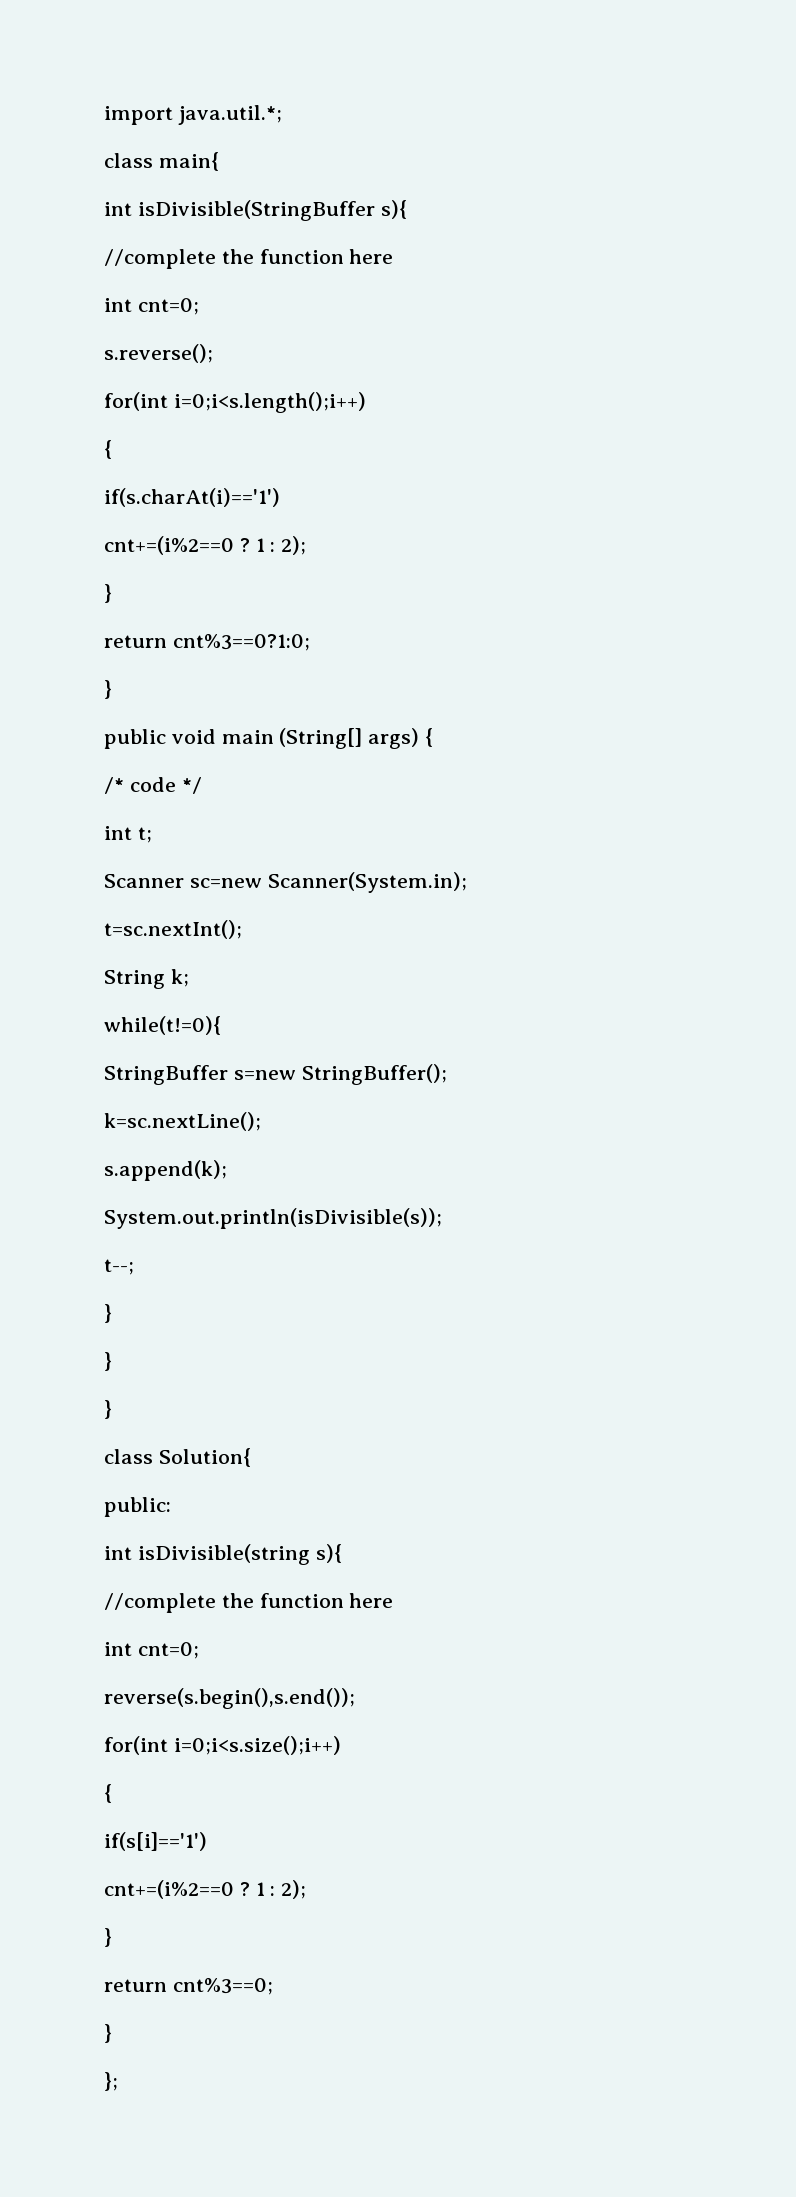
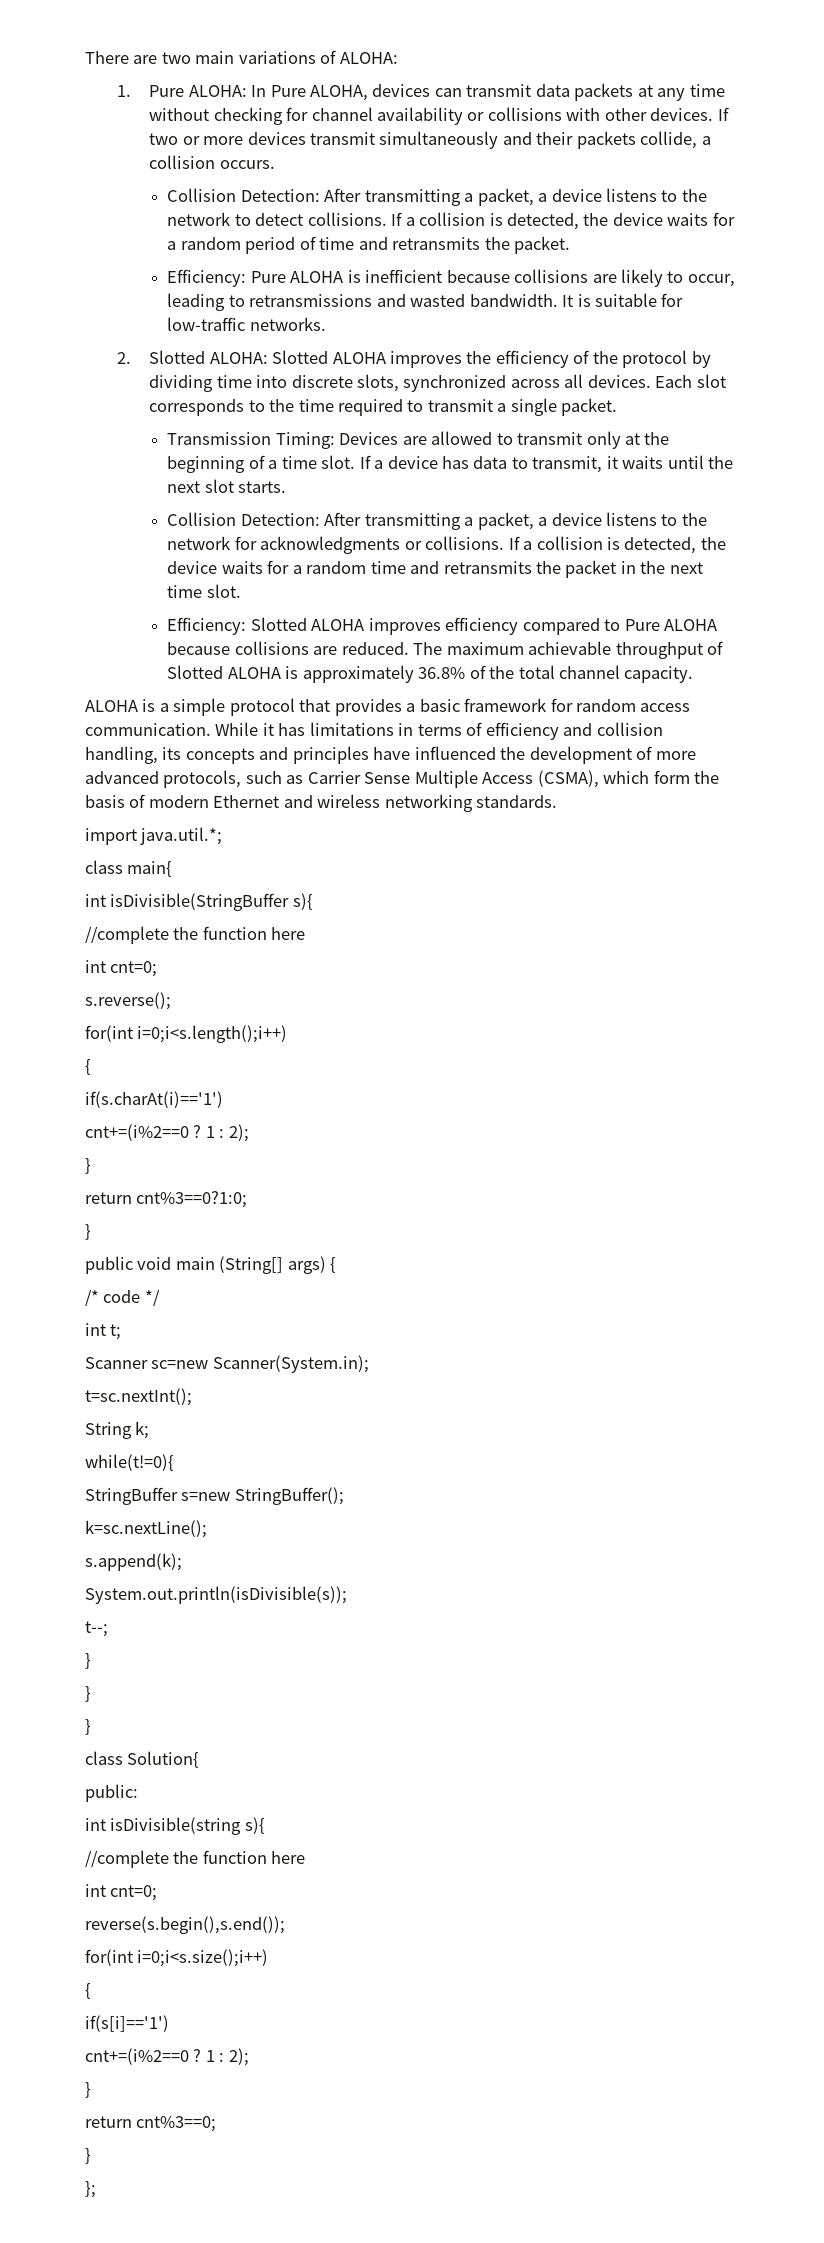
+ There are two main variations of ALOHA:
+ 1. Pure ALOHA: In Pure ALOHA, devices can transmit data packets at any time without checking for channel availability or collisions with other devices. If two or more devices transmit simultaneously and their packets collide, a collision occurs.
+ Collision Detection: After transmitting a packet, a device listens to the network to detect collisions. If a collision is detected, the device waits for a random period of time and retransmits the packet.
+ Efficiency: Pure ALOHA is inefficient because collisions are likely to occur, leading to retransmissions and wasted bandwidth. It is suitable for low-traffic networks.
+ 2. Slotted ALOHA: Slotted ALOHA improves the efficiency of the protocol by dividing time into discrete slots, synchronized across all devices. Each slot corresponds to the time required to transmit a single packet.
+ Transmission Timing: Devices are allowed to transmit only at the beginning of a time slot. If a device has data to transmit, it waits until the next slot starts.
+ Collision Detection: After transmitting a packet, a device listens to the network for acknowledgments or collisions. If a collision is detected, the device waits for a random time and retransmits the packet in the next time slot.
+ Efficiency: Slotted ALOHA improves efficiency compared to Pure ALOHA because collisions are reduced. The maximum achievable throughput of Slotted ALOHA is approximately 36.8% of the total channel capacity.
+ ALOHA is a simple protocol that provides a basic framework for random access communication. While it has limitations in terms of efficiency and collision handling, its concepts and principles have influenced the development of more advanced protocols, such as Carrier Sense Multiple Access (CSMA), which form the basis of modern Ethernet and wireless networking standards.

